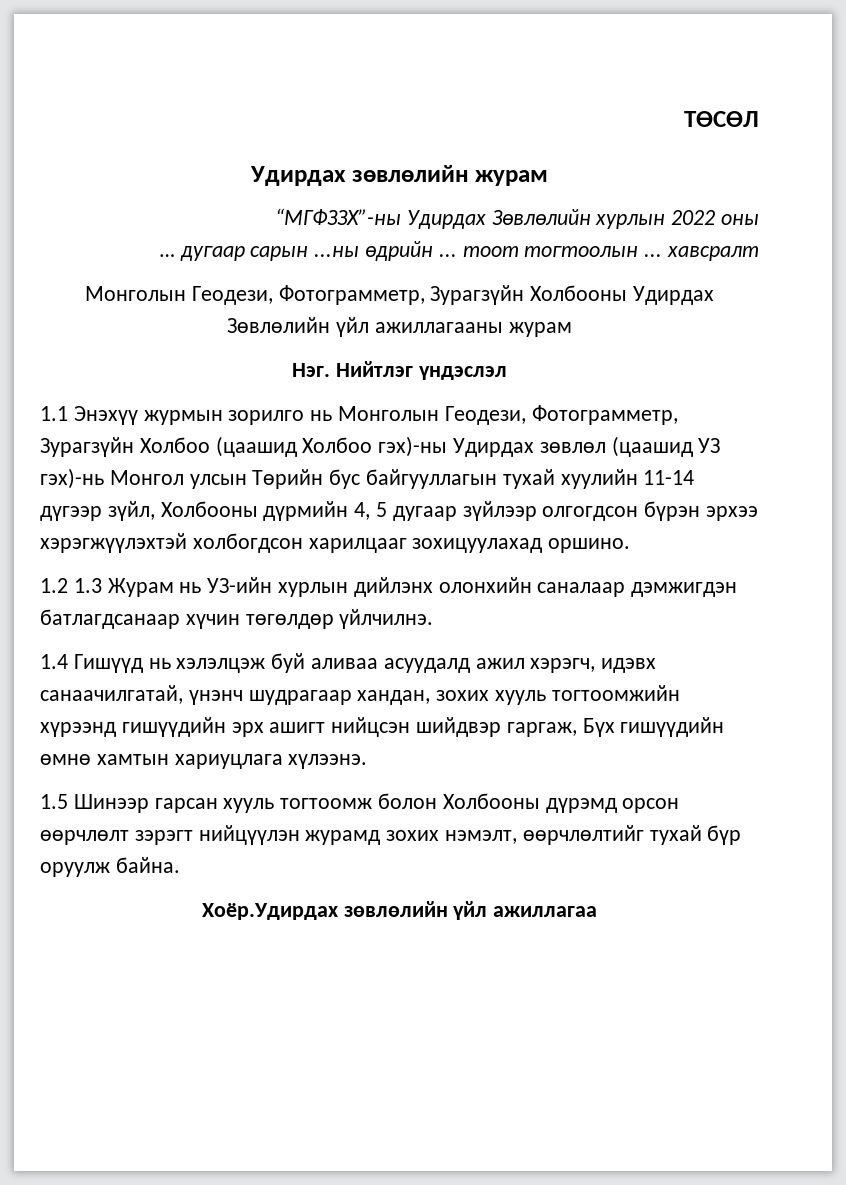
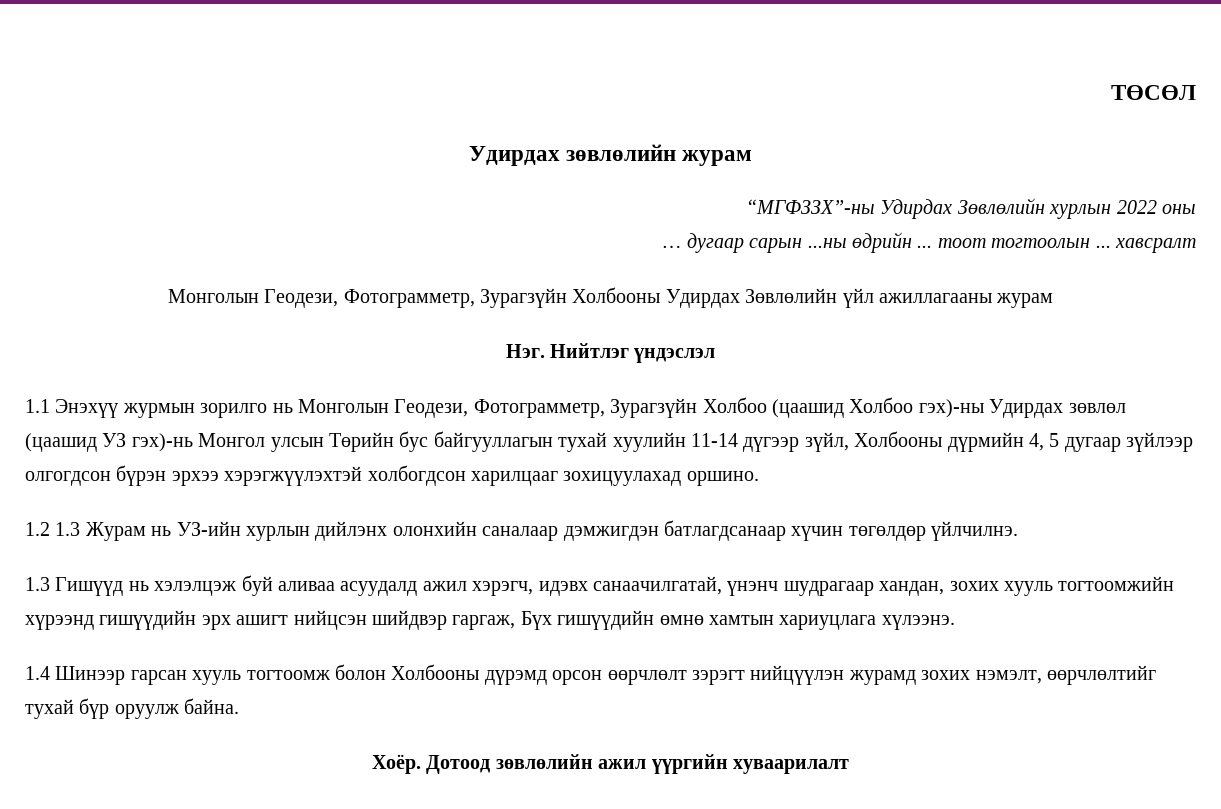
- 1.4 Гишүүд нь хэлэлцэж буй аливаа асуудалд ажил хэрэгч, идэвх санаачилгатай, үнэнч шудрагаар хандан, зохих хууль тогтоомжийн хүрээнд гишүүдийн эрх ашигт нийцсэн шийдвэр гаргаж, Бүх гишүүдийн өмнө хамтын хариуцлага хүлээнэ.
+ 1.3 Гишүүд нь хэлэлцэж буй аливаа асуудалд ажил хэрэгч, идэвх санаачилгатай, үнэнч шудрагаар хандан, зохих хууль тогтоомжийн хүрээнд гишүүдийн эрх ашигт нийцсэн шийдвэр гаргаж, Бүх гишүүдийн өмнө хамтын хариуцлага хүлээнэ.
- 1.5 Шинээр гарсан хууль тогтоомж болон Холбооны дүрэмд орсон өөрчлөлт зэрэгт нийцүүлэн журамд зохих нэмэлт, өөрчлөлтийг тухай бүр оруулж байна.
+ 1.4 Шинээр гарсан хууль тогтоомж болон Холбооны дүрэмд орсон өөрчлөлт зэрэгт нийцүүлэн журамд зохих нэмэлт, өөрчлөлтийг тухай бүр оруулж байна.
- Хоёр.Удирдах зөвлөлийн үйл ажиллагаа
+ Хоёр. Дотоод зөвлөлийн ажил үүргийн хуваарилалт

